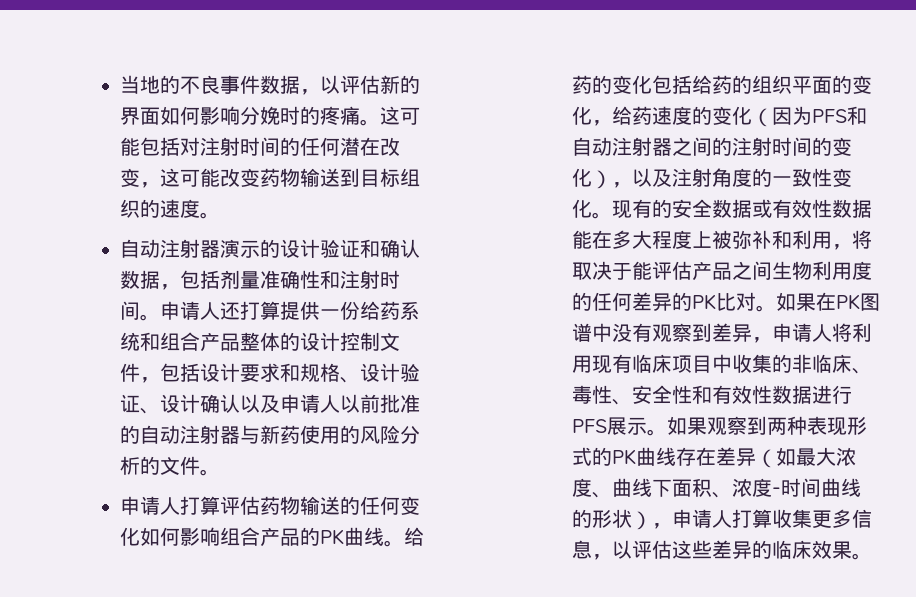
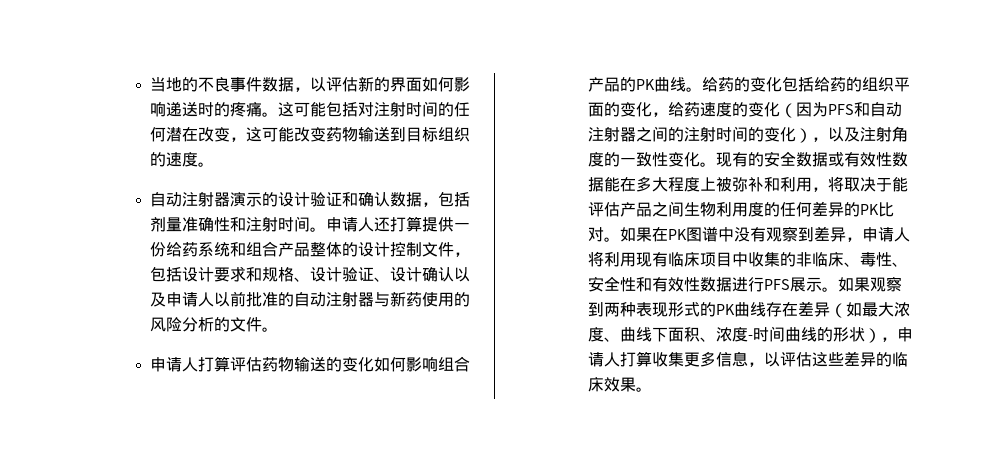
- 当地的不良事件数据，以评估新的界面如何影响分娩时的疼痛。
+ 当地的不良事件数据，以评估新的界面如何影响递送时的疼痛。
- 申请人打算评估药物输送的任何变化如何影响组合产品的PK曲线。
+ 申请人打算评估药物输送的变化如何影响组合产品的PK曲线。

